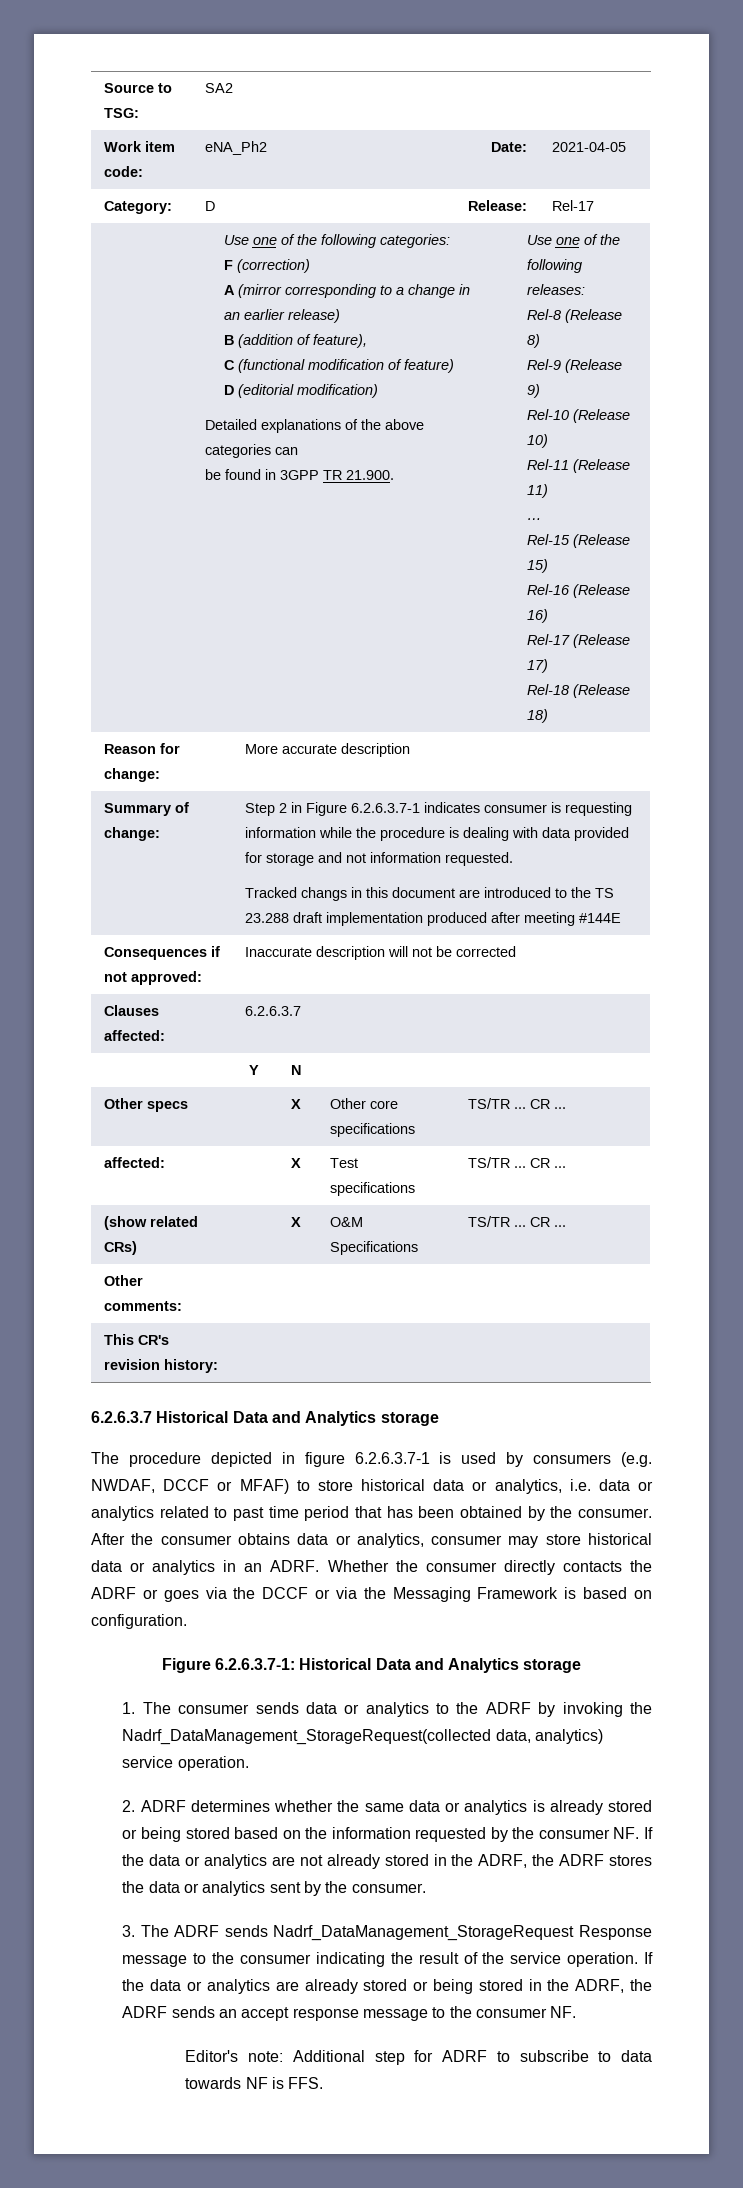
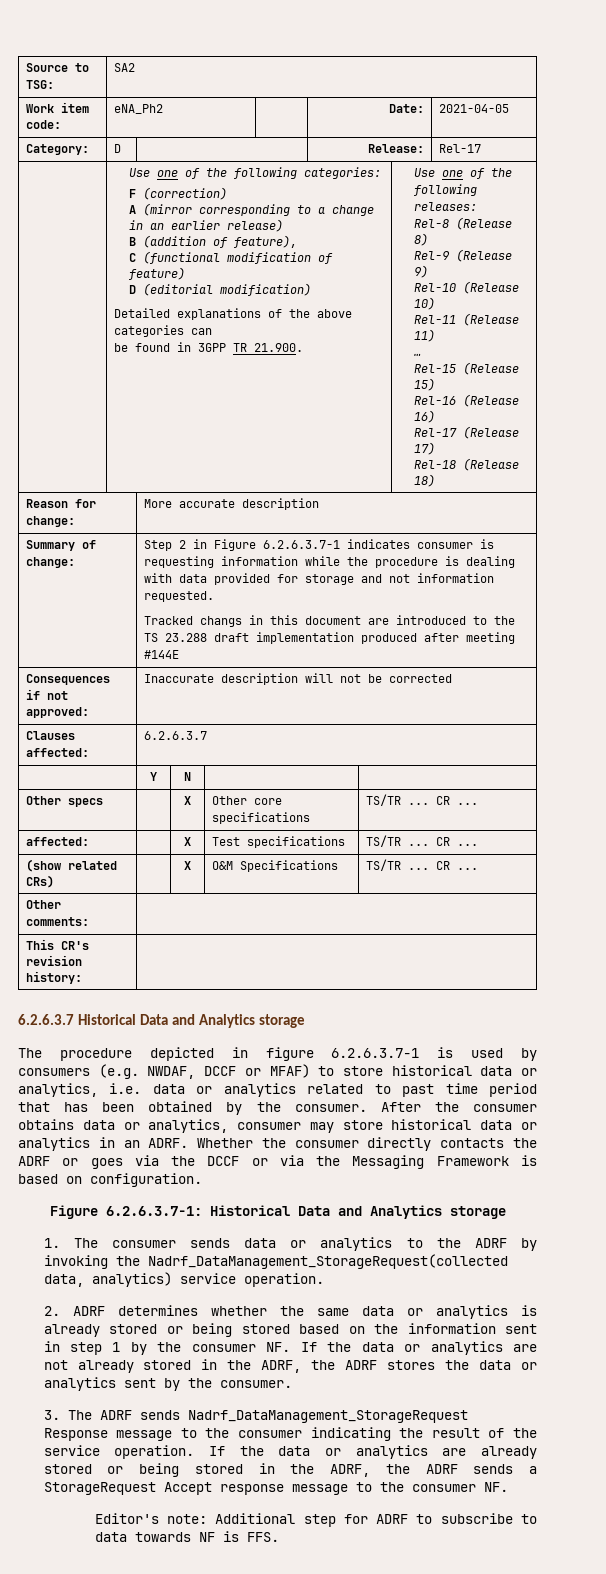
- 2. ADRF determines whether the same data or analytics is already stored or being stored based on the information requested by the consumer NF. If the data or analytics are not already stored in the ADRF, the ADRF stores the data or analytics sent by the consumer.
+ 2. ADRF determines whether the same data or analytics is already stored or being stored based on the information sent in step 1 by the consumer NF. If the data or analytics are not already stored in the ADRF, the ADRF stores the data or analytics sent by the consumer.
- If the data or analytics are already stored or being stored in the ADRF, the ADRF sends an accept response message to the consumer NF.
+ If the data or analytics are already stored or being stored in the ADRF, the ADRF sends a StorageRequest Accept response message to the consumer NF.

